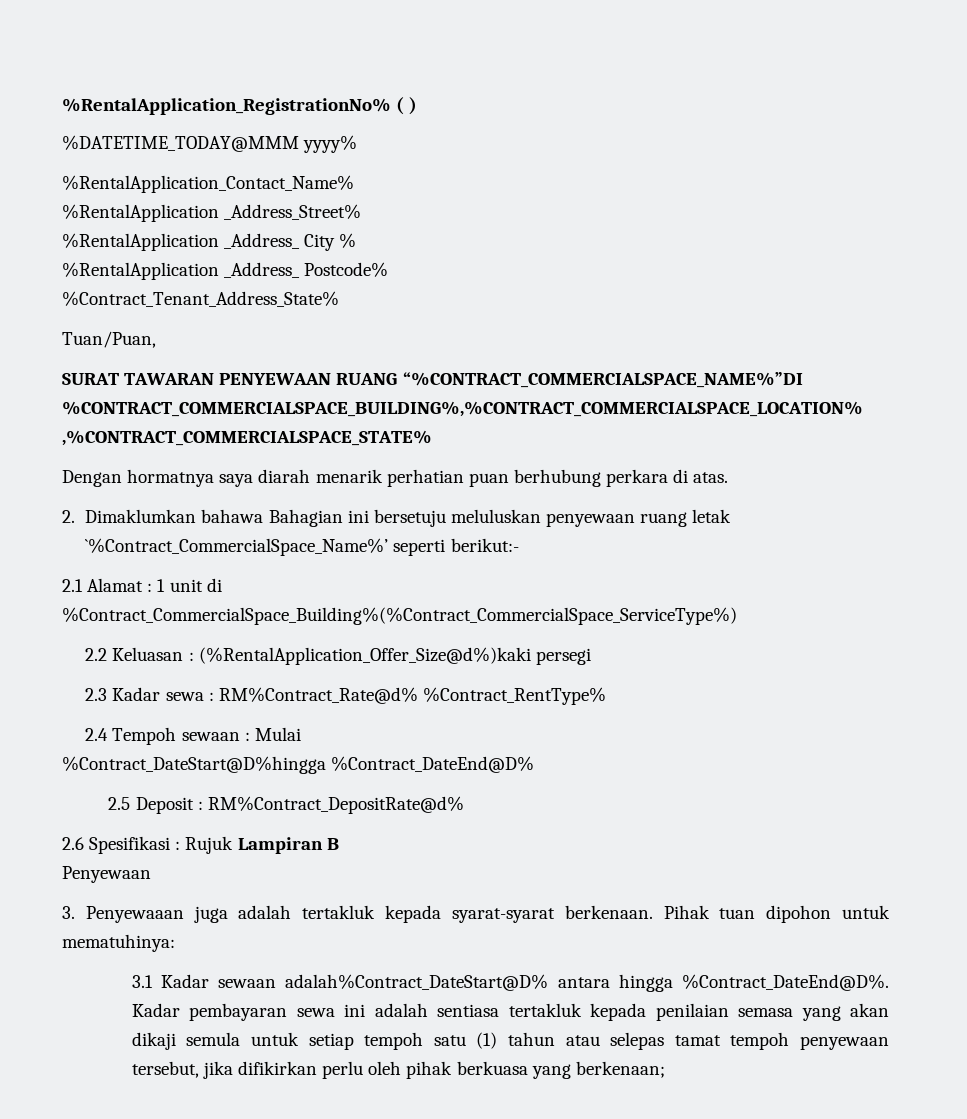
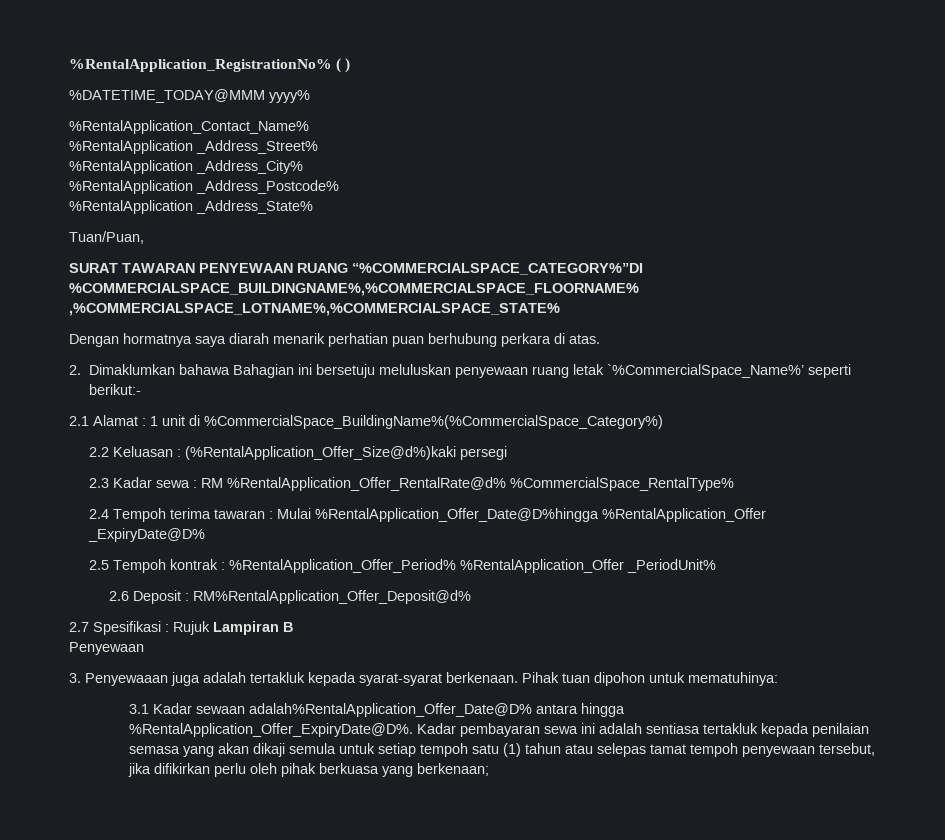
- %RentalApplication _Address_ City %
- %RentalApplication _Address_ Postcode%
- %Contract_Tenant_Address_State%
+ %RentalApplication _Address_City%
+ %RentalApplication _Address_Postcode%
+ %RentalApplication _Address_State%
- SURAT TAWARAN PENYEWAAN RUANG “%CONTRACT_COMMERCIALSPACE_NAME%”DI %CONTRACT_COMMERCIALSPACE_BUILDING%,%CONTRACT_COMMERCIALSPACE_LOCATION% ,%CONTRACT_COMMERCIALSPACE_STATE%
+ SURAT TAWARAN PENYEWAAN RUANG “%COMMERCIALSPACE_CATEGORY%”DI %COMMERCIALSPACE_BUILDINGNAME%,%COMMERCIALSPACE_FLOORNAME% ,%COMMERCIALSPACE_LOTNAME%,%COMMERCIALSPACE_STATE%
- 2. Dimaklumkan bahawa Bahagian ini bersetuju meluluskan penyewaan ruang letak `%Contract_CommercialSpace_Name%’ seperti berikut:-
+ 2. Dimaklumkan bahawa Bahagian ini bersetuju meluluskan penyewaan ruang letak `%CommercialSpace_Name%’ seperti berikut:-
- 2.1 Alamat : 1 unit di %Contract_CommercialSpace_Building%(%Contract_CommercialSpace_ServiceType%)
+ 2.1 Alamat : 1 unit di %CommercialSpace_BuildingName%(%CommercialSpace_Category%)
- 2.3 Kadar sewa : RM%Contract_Rate@d% %Contract_RentType%
+ 2.3 Kadar sewa : RM %RentalApplication_Offer_RentalRate@d% %CommercialSpace_RentalType%
- 2.4 Tempoh sewaan : Mulai
- %Contract_DateStart@D%hingga %Contract_DateEnd@D%
- 2.5 Deposit : RM%Contract_DepositRate@d%
- 2.6 Spesifikasi : Rujuk Lampiran B
+ 2.4 Tempoh terima tawaran : Mulai %RentalApplication_Offer_Date@D%hingga %RentalApplication_Offer _ExpiryDate@D%
+ 2.5 Tempoh kontrak : %RentalApplication_Offer_Period% %RentalApplication_Offer _PeriodUnit%
+ 2.6 Deposit : RM%RentalApplication_Offer_Deposit@d%
+ 2.7 Spesifikasi : Rujuk Lampiran B
- 3.1 Kadar sewaan adalah%Contract_DateStart@D% antara hingga %Contract_DateEnd@D%.
+ 3.1 Kadar sewaan adalah%RentalApplication_Offer_Date@D% antara hingga %RentalApplication_Offer_ExpiryDate@D%.

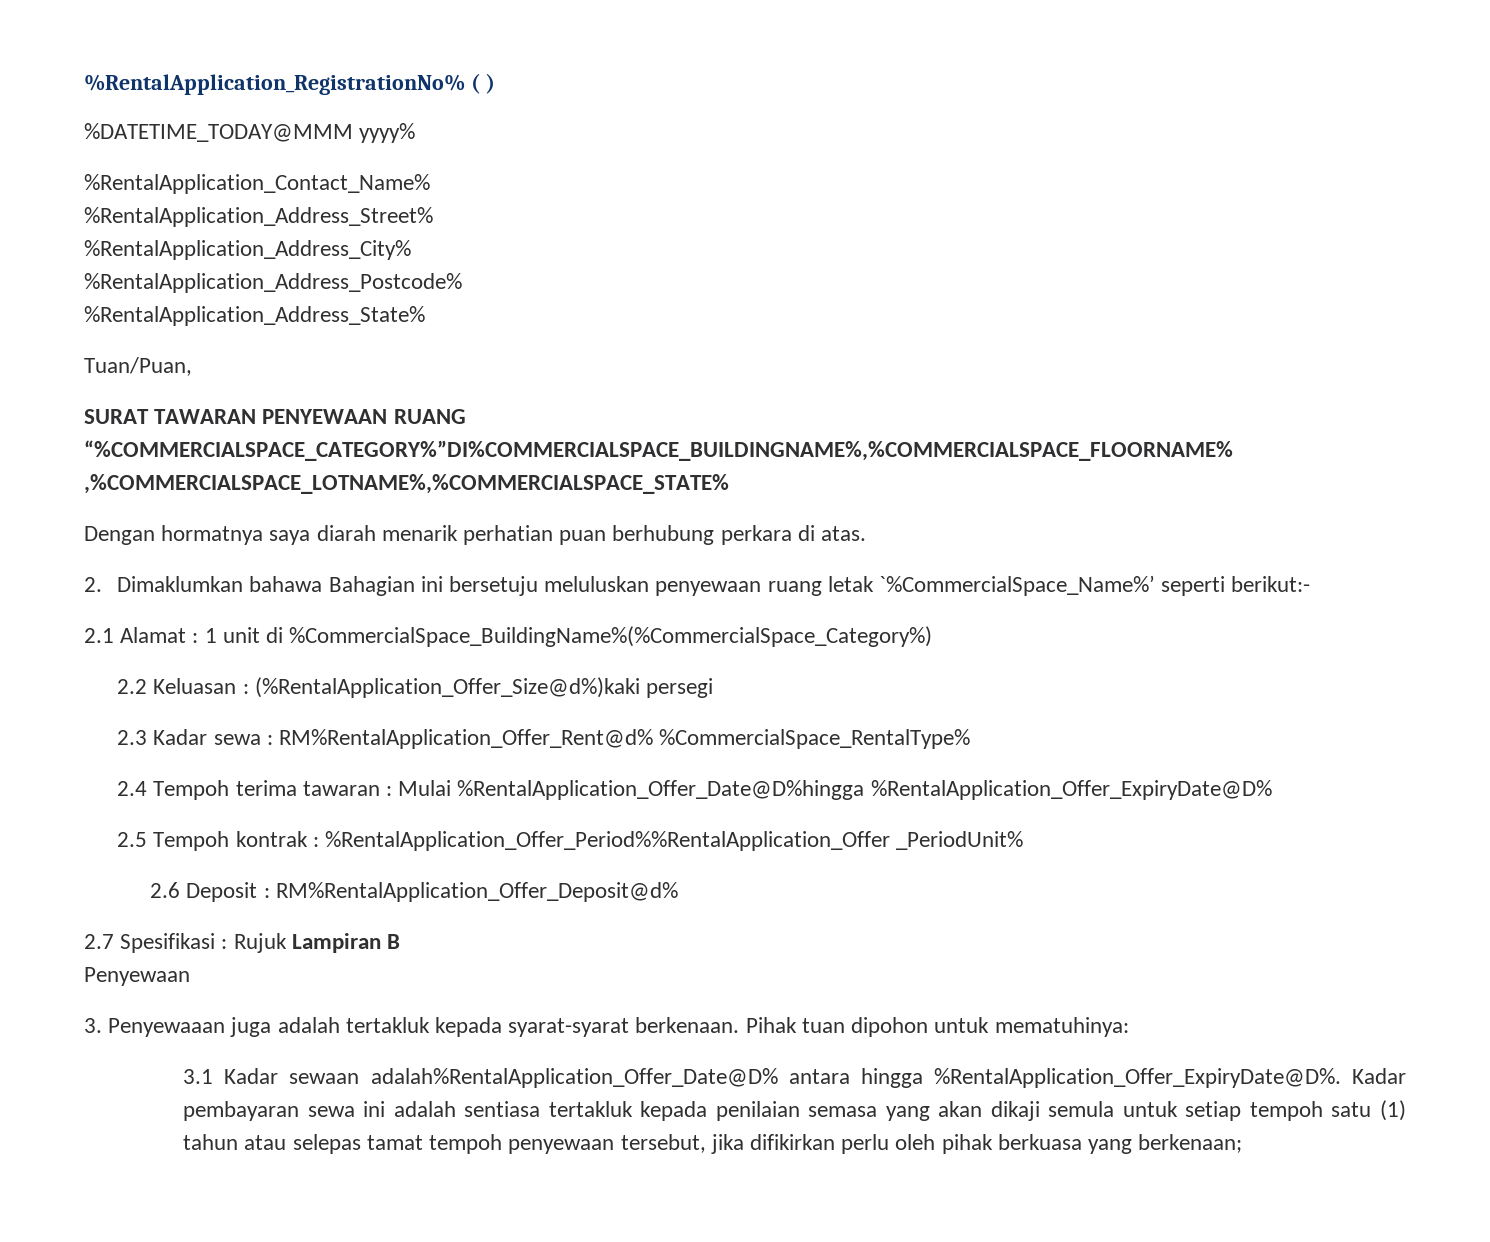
- %RentalApplication _Address_Street%
- %RentalApplication _Address_City%
- %RentalApplication _Address_Postcode%
- %RentalApplication _Address_State%
+ %RentalApplication_Address_Street%
+ %RentalApplication_Address_City%
+ %RentalApplication_Address_Postcode%
+ %RentalApplication_Address_State%
- SURAT TAWARAN PENYEWAAN RUANG “%COMMERCIALSPACE_CATEGORY%”DI %COMMERCIALSPACE_BUILDINGNAME%,%COMMERCIALSPACE_FLOORNAME% ,%COMMERCIALSPACE_LOTNAME%,%COMMERCIALSPACE_STATE%
+ SURAT TAWARAN PENYEWAAN RUANG “%COMMERCIALSPACE_CATEGORY%”DI%COMMERCIALSPACE_BUILDINGNAME%,%COMMERCIALSPACE_FLOORNAME% ,%COMMERCIALSPACE_LOTNAME%,%COMMERCIALSPACE_STATE%
- 2.3 Kadar sewa : RM %RentalApplication_Offer_RentalRate@d% %CommercialSpace_RentalType%
+ 2.3 Kadar sewa : RM%RentalApplication_Offer_Rent@d% %CommercialSpace_RentalType%
- 2.4 Tempoh terima tawaran : Mulai %RentalApplication_Offer_Date@D%hingga %RentalApplication_Offer _ExpiryDate@D%
+ 2.4 Tempoh terima tawaran : Mulai %RentalApplication_Offer_Date@D%hingga %RentalApplication_Offer_ExpiryDate@D%
- 2.5 Tempoh kontrak : %RentalApplication_Offer_Period% %RentalApplication_Offer _PeriodUnit%
+ 2.5 Tempoh kontrak : %RentalApplication_Offer_Period%%RentalApplication_Offer _PeriodUnit%

